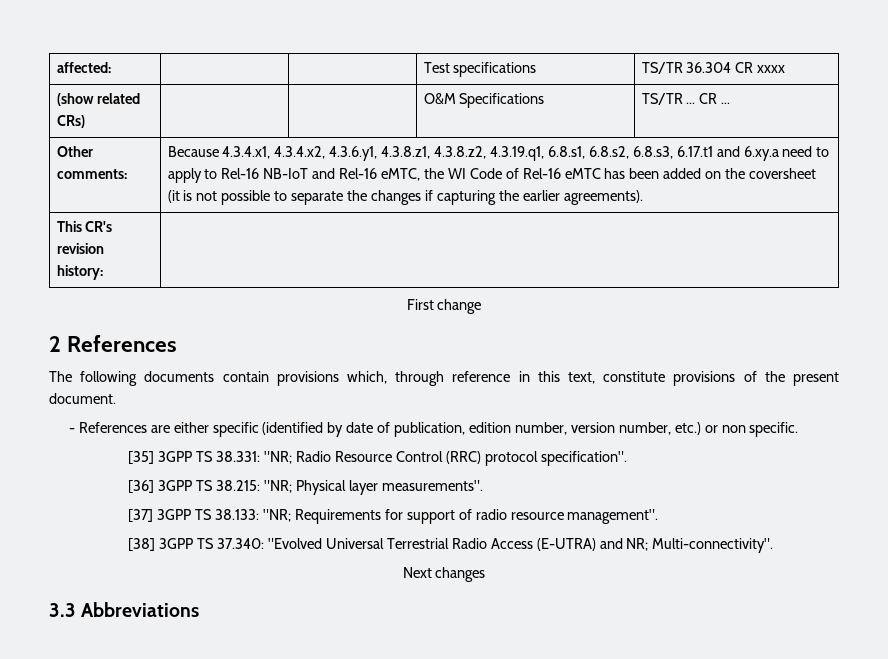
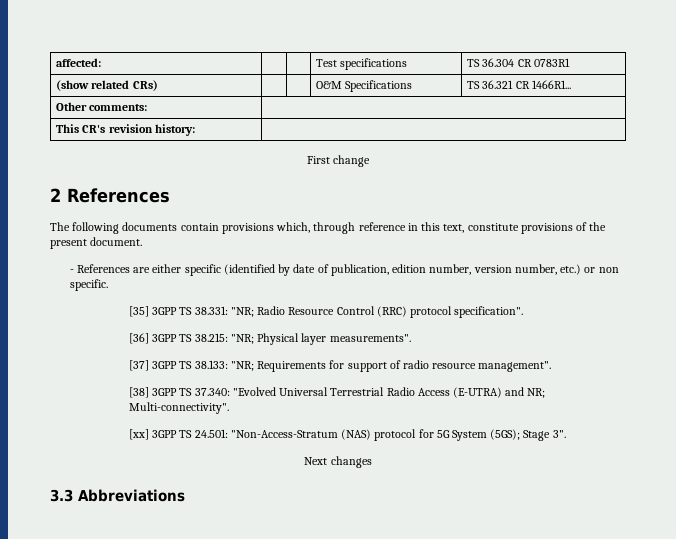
- affected: | | | Test specifications | TS/TR 36.304 CR xxxx
+ affected: | | | Test specifications | TS 36.304 CR 0783R1
- (show related CRs) | | | O&M Specifications | TS/TR ... CR ...
- Other comments: | Because 4.3.4.x1, 4.3.4.x2, 4.3.6.y1, 4.3.8.z1, 4.3.8.z2, 4.3.19.q1, 6.8.s1, 6.8.s2, 6.8.s3, 6.17.t1 and 6.xy.a need to apply to Rel-16 NB-IoT and Rel-16 eMTC, the WI Code of Rel-16 eMTC has been added on the coversheet (it is not possible to separate the changes if capturing the earlier agreements).
+ (show related CRs) | | | O&M Specifications | TS 36.321 CR 1466R1...
+ Other comments: |
+ [xx] 3GPP TS 24.501: "Non-Access-Stratum (NAS) protocol for 5G System (5GS); Stage 3".

